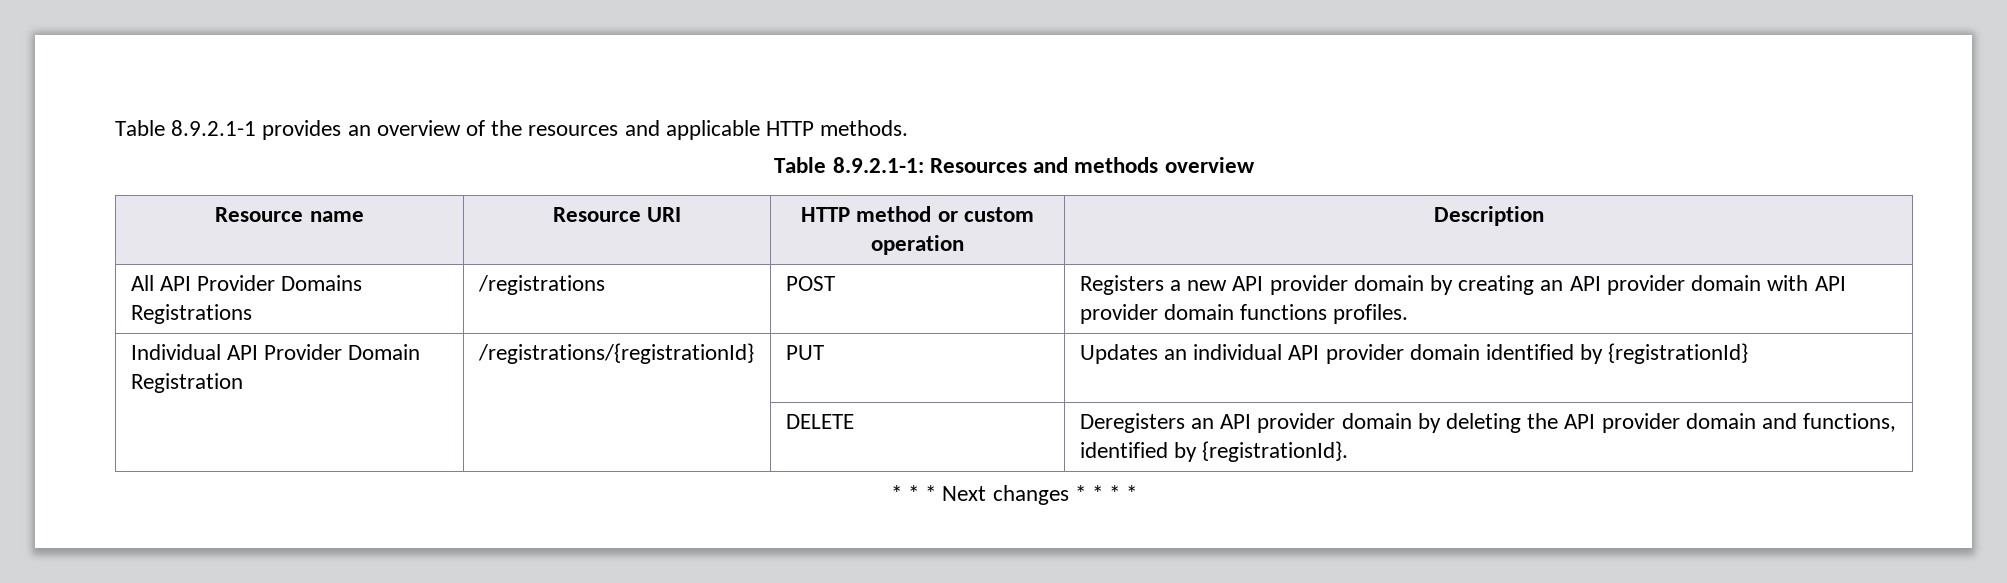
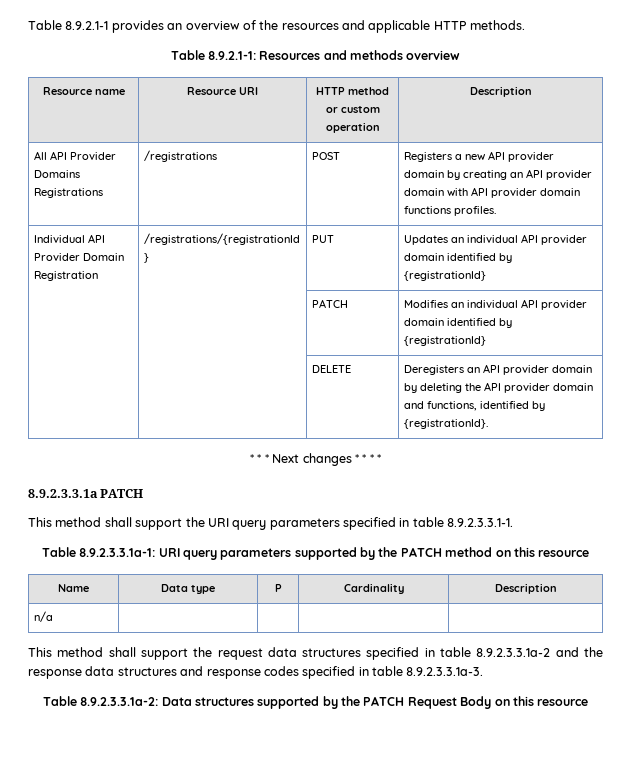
+ | | PATCH | Modifies an individual API provider domain identified by {registrationId}
+ 8.9.2.3.3.1a PATCH
+ This method shall support the URI query parameters specified in table 8.9.2.3.3.1-1.
+ Table 8.9.2.3.3.1a-1: URI query parameters supported by the PATCH method on this resource
+ Name | Data type | P | Cardinality | Description
+ n/a | | | |
+ This method shall support the request data structures specified in table 8.9.2.3.3.1a-2 and the response data structures and response codes specified in table 8.9.2.3.3.1a-3.
+ Table 8.9.2.3.3.1a-2: Data structures supported by the PATCH Request Body on this resource

